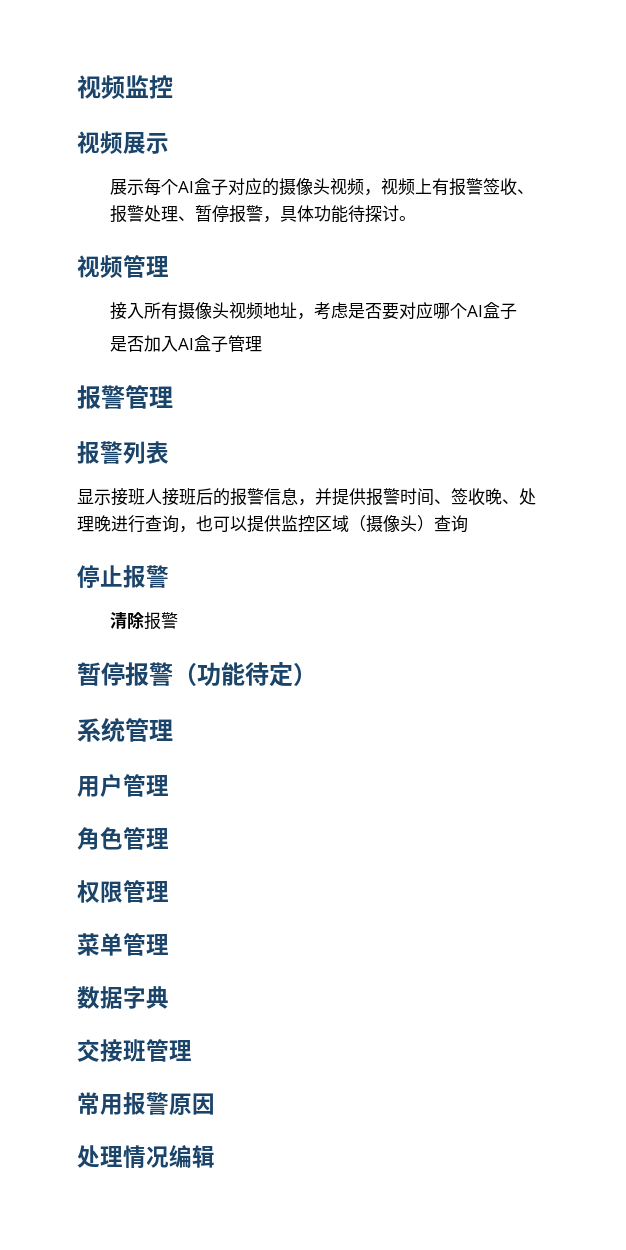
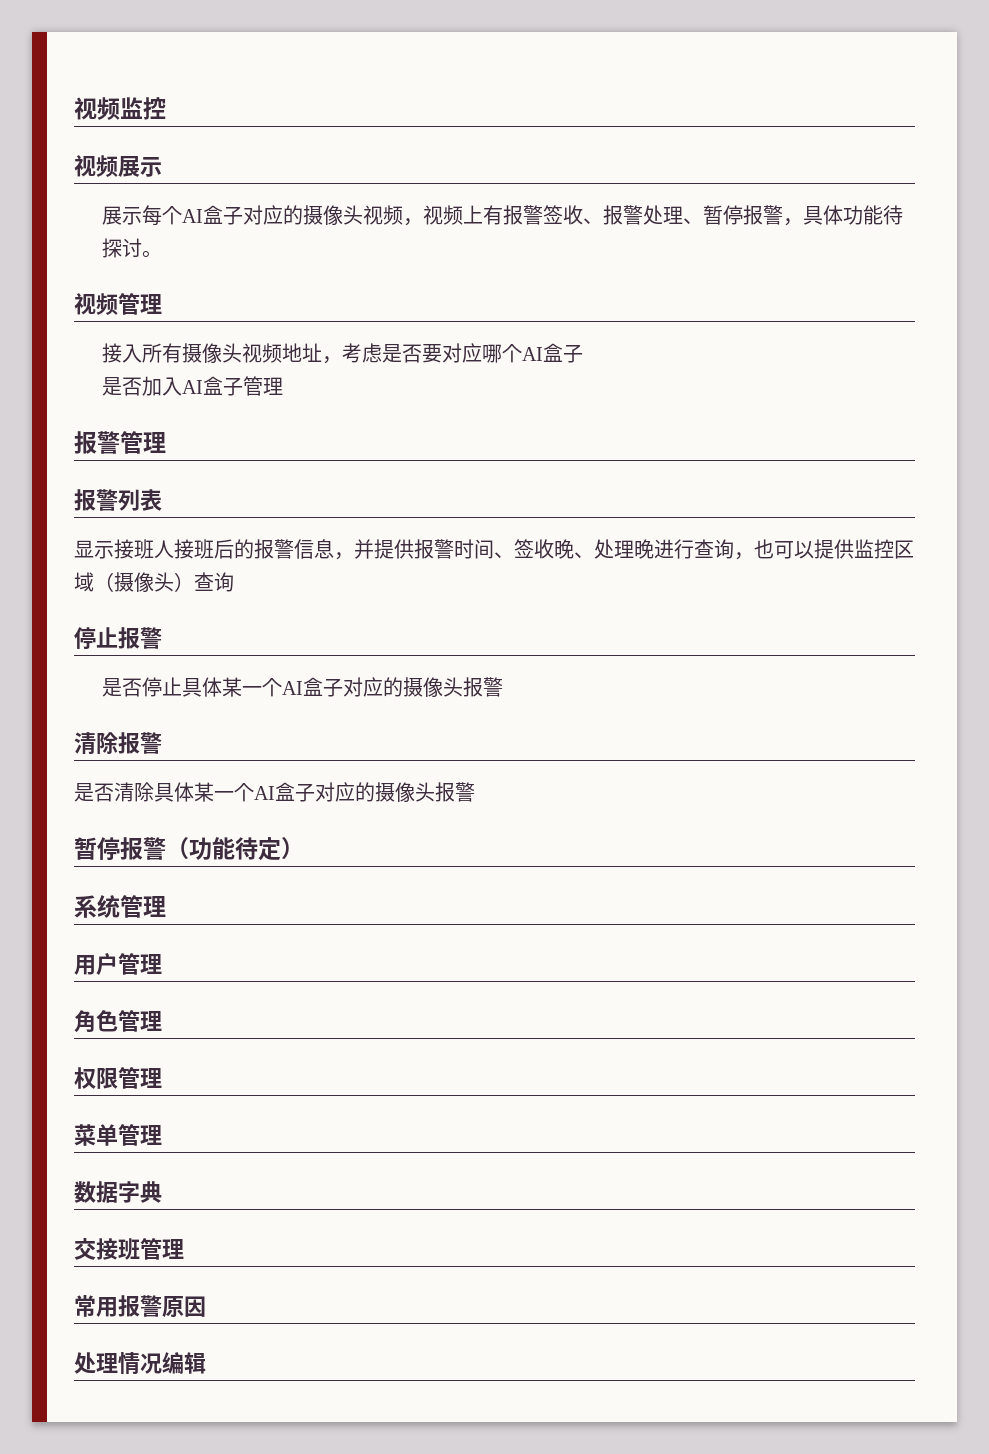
+ 是否停止具体某一个AI盒子对应的摄像头报警
  清除报警
+ 是否清除具体某一个AI盒子对应的摄像头报警

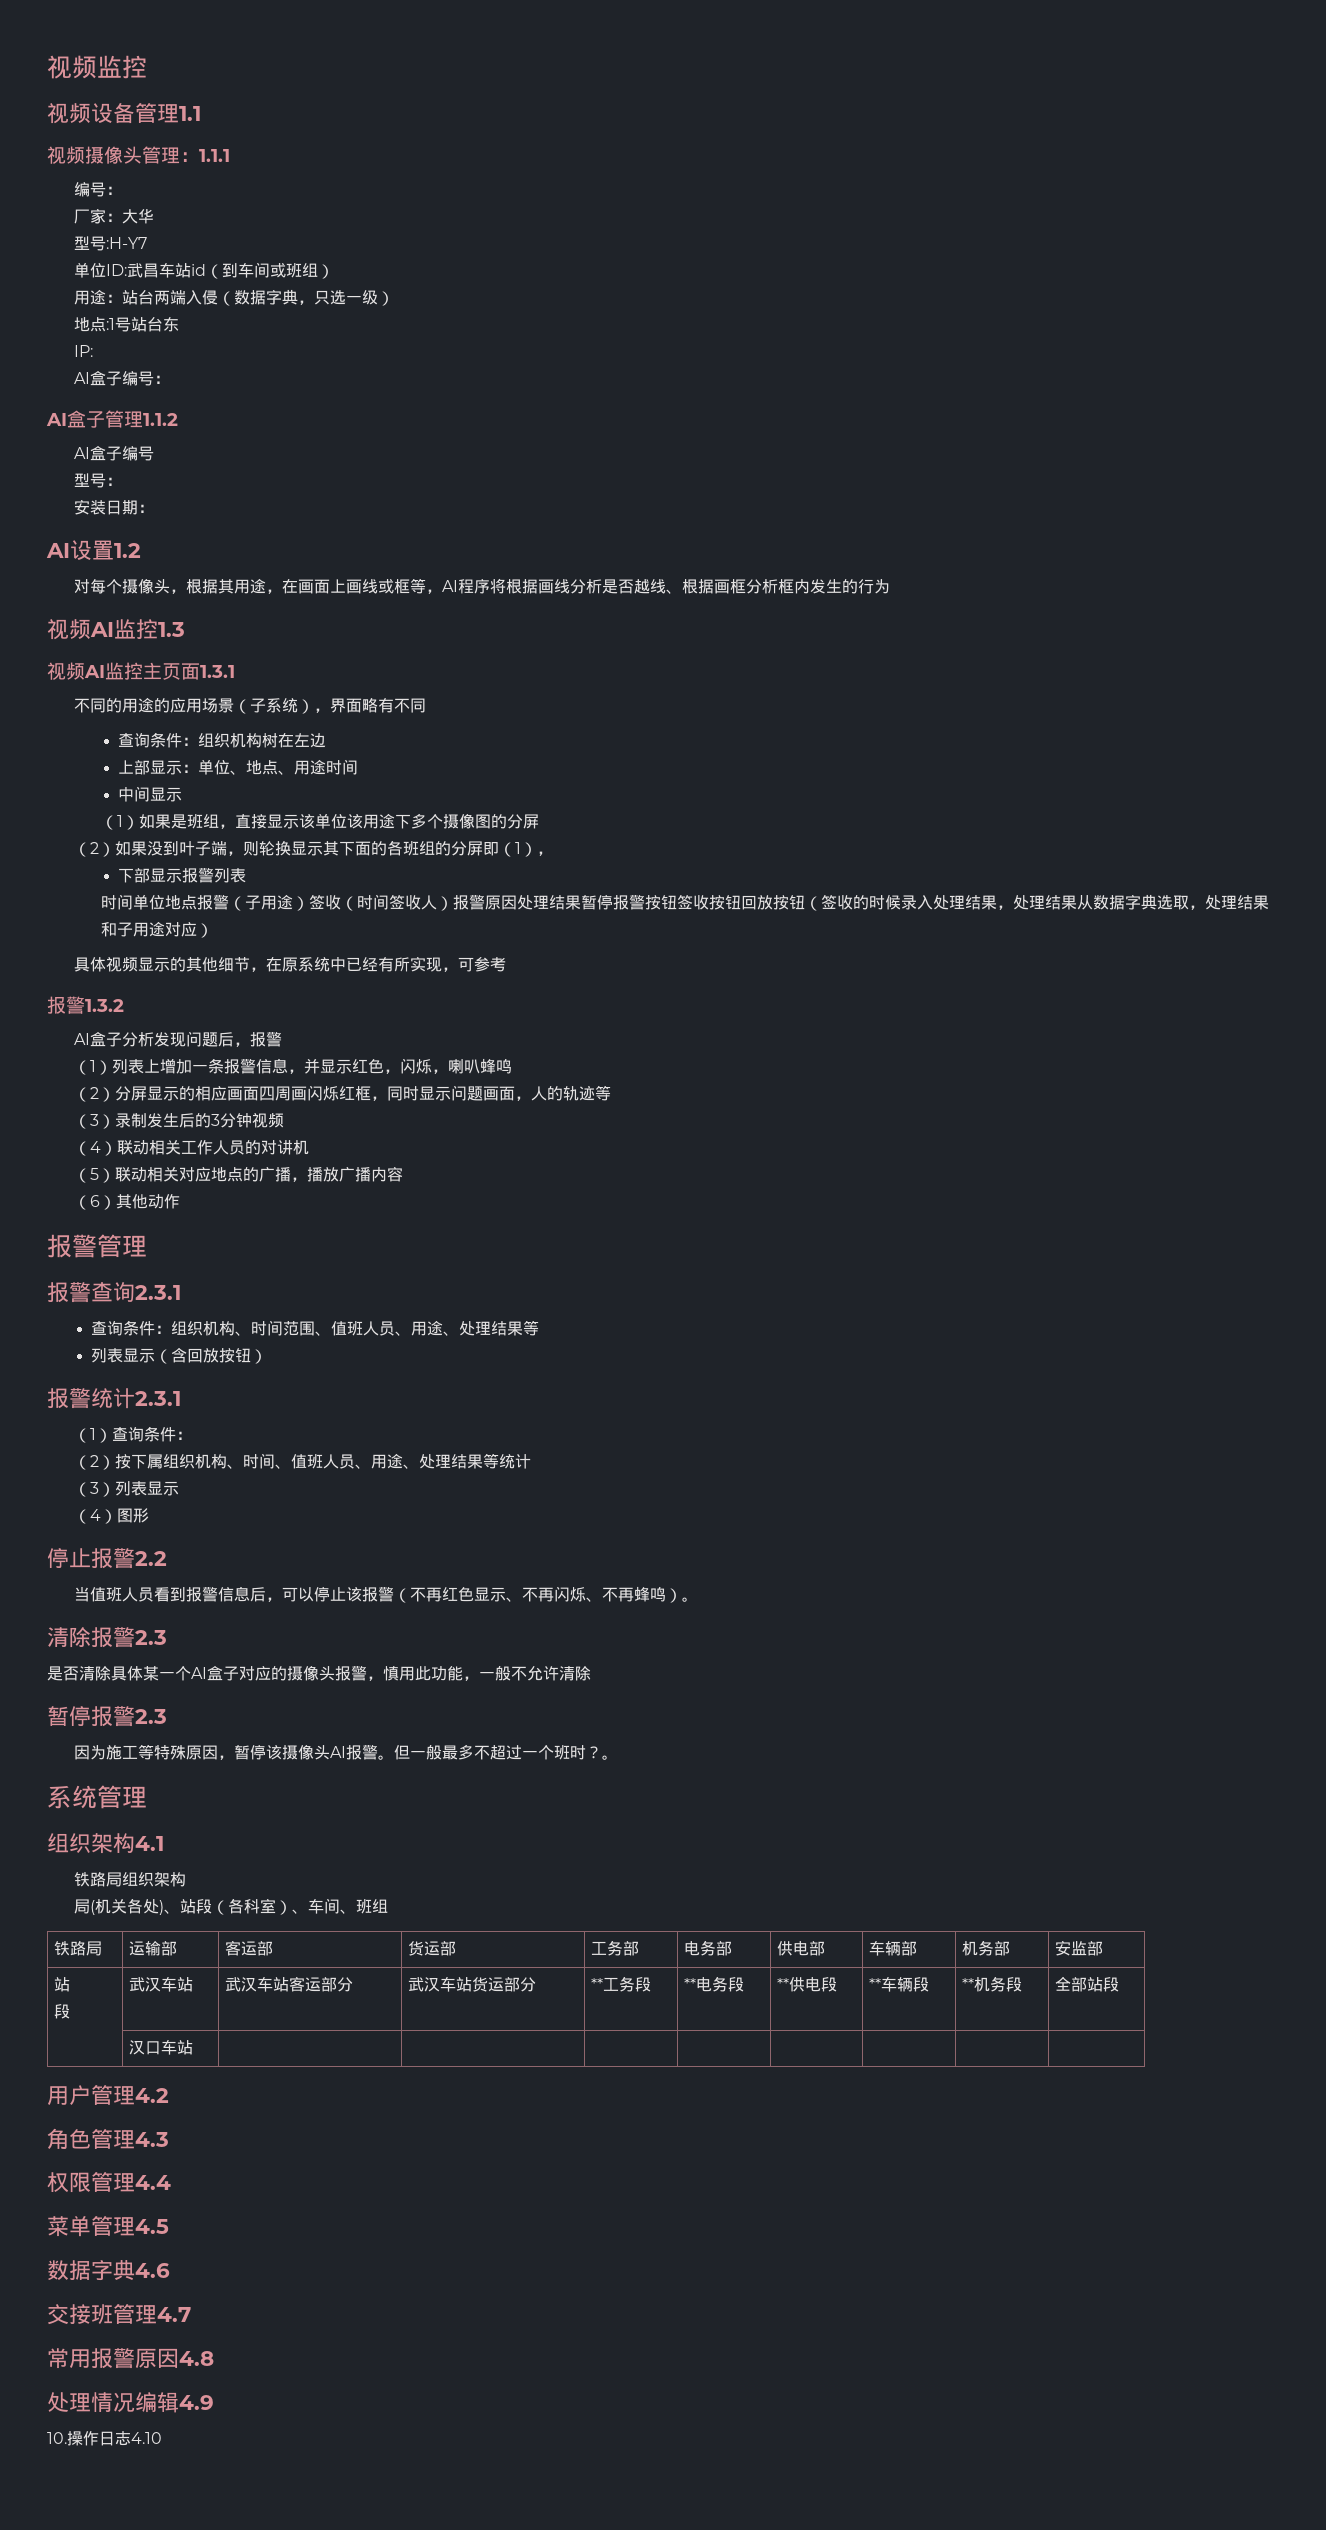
- 视频展示
- 展示每个AI盒子对应的摄像头视频，视频上有报警签收、报警处理、暂停报警，具体功能待探讨。
- 视频管理
- 接入所有摄像头视频地址，考虑是否要对应哪个AI盒子
- 是否加入AI盒子管理
+ 视频设备管理1.1
+ 视频摄像头管理：1.1.1
+ 编号：
+ 厂家：大华
+ 型号:H-Y7
+ 单位ID:武昌车站id（到车间或班组）
+ 用途：站台两端入侵（数据字典，只选一级）
+ 地点:1号站台东
+ IP:
+ AI盒子编号：
+ AI盒子管理1.1.2
+ AI盒子编号
+ 型号：
+ 安装日期：
+ AI设置1.2
+ 对每个摄像头，根据其用途，在画面上画线或框等，AI程序将根据画线分析是否越线、根据画框分析框内发生的行为
+ 视频AI监控1.3
+ 视频AI监控主页面1.3.1
+ 不同的用途的应用场景（子系统），界面略有不同
+ 查询条件：组织机构树在左边
+ 上部显示：单位、地点、用途时间
+ 中间显示
+ （1）如果是班组，直接显示该单位该用途下多个摄像图的分屏
+ （2）如果没到叶子端，则轮换显示其下面的各班组的分屏即（1），
+ 下部显示报警列表
+ 时间单位地点报警（子用途）签收（时间签收人）报警原因处理结果暂停报警按钮签收按钮回放按钮（签收的时候录入处理结果，处理结果从数据字典选取，处理结果和子用途对应）
+ 具体视频显示的其他细节，在原系统中已经有所实现，可参考
+ 报警1.3.2
+ AI盒子分析发现问题后，报警
+ （1）列表上增加一条报警信息，并显示红色，闪烁，喇叭蜂鸣
+ （2）分屏显示的相应画面四周画闪烁红框，同时显示问题画面，人的轨迹等
+ （3）录制发生后的3分钟视频
+ （4）联动相关工作人员的对讲机
+ （5）联动相关对应地点的广播，播放广播内容
+ （6）其他动作
  报警管理
- 报警列表
- 显示接班人接班后的报警信息，并提供报警时间、签收晚、处理晚进行查询，也可以提供监控区域（摄像头）查询
- 停止报警
- 是否停止具体某一个AI盒子对应的摄像头报警
+ 报警查询2.3.1
+ 查询条件：组织机构、时间范围、值班人员、用途、处理结果等
+ 列表显示（含回放按钮）
+ 报警统计2.3.1
+ （1）查询条件：
+ （2）按下属组织机构、时间、值班人员、用途、处理结果等统计
+ （3）列表显示
+ （4）图形
+ 停止报警2.2
+ 当值班人员看到报警信息后，可以停止该报警（不再红色显示、不再闪烁、不再蜂鸣）。
- 清除报警
+ 清除报警2.3
- 是否清除具体某一个AI盒子对应的摄像头报警
- 暂停报警（功能待定）
+ 是否清除具体某一个AI盒子对应的摄像头报警，慎用此功能，一般不允许清除
+ 暂停报警2.3
+ 因为施工等特殊原因，暂停该摄像头AI报警。但一般最多不超过一个班时？。
  系统管理
+ 组织架构4.1
+ 铁路局组织架构
+ 局(机关各处)、站段（各科室）、车间、班组
+ 铁路局 | 运输部 | 客运部 | 货运部 | 工务部 | 电务部 | 供电部 | 车辆部 | 机务部 | 安监部
+ 站
+ 段 | 武汉车站 | 武汉车站客运部分 | 武汉车站货运部分 | **工务段 | **电务段 | **供电段 | **车辆段 | **机务段 | 全部站段
+ | 汉口车站 | | | | | | | |
- 用户管理
+ 用户管理4.2
- 角色管理
+ 角色管理4.3
- 权限管理
+ 权限管理4.4
- 菜单管理
- 数据字典
+ 菜单管理4.5
+ 数据字典4.6
- 交接班管理
+ 交接班管理4.7
- 常用报警原因
+ 常用报警原因4.8
- 处理情况编辑
+ 处理情况编辑4.9
+ 10.操作日志4.10

